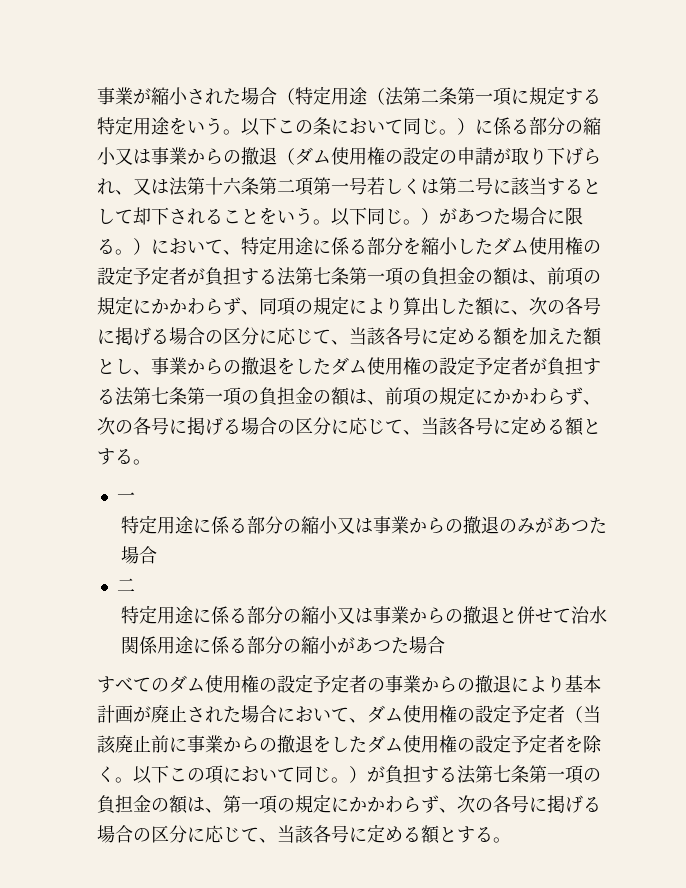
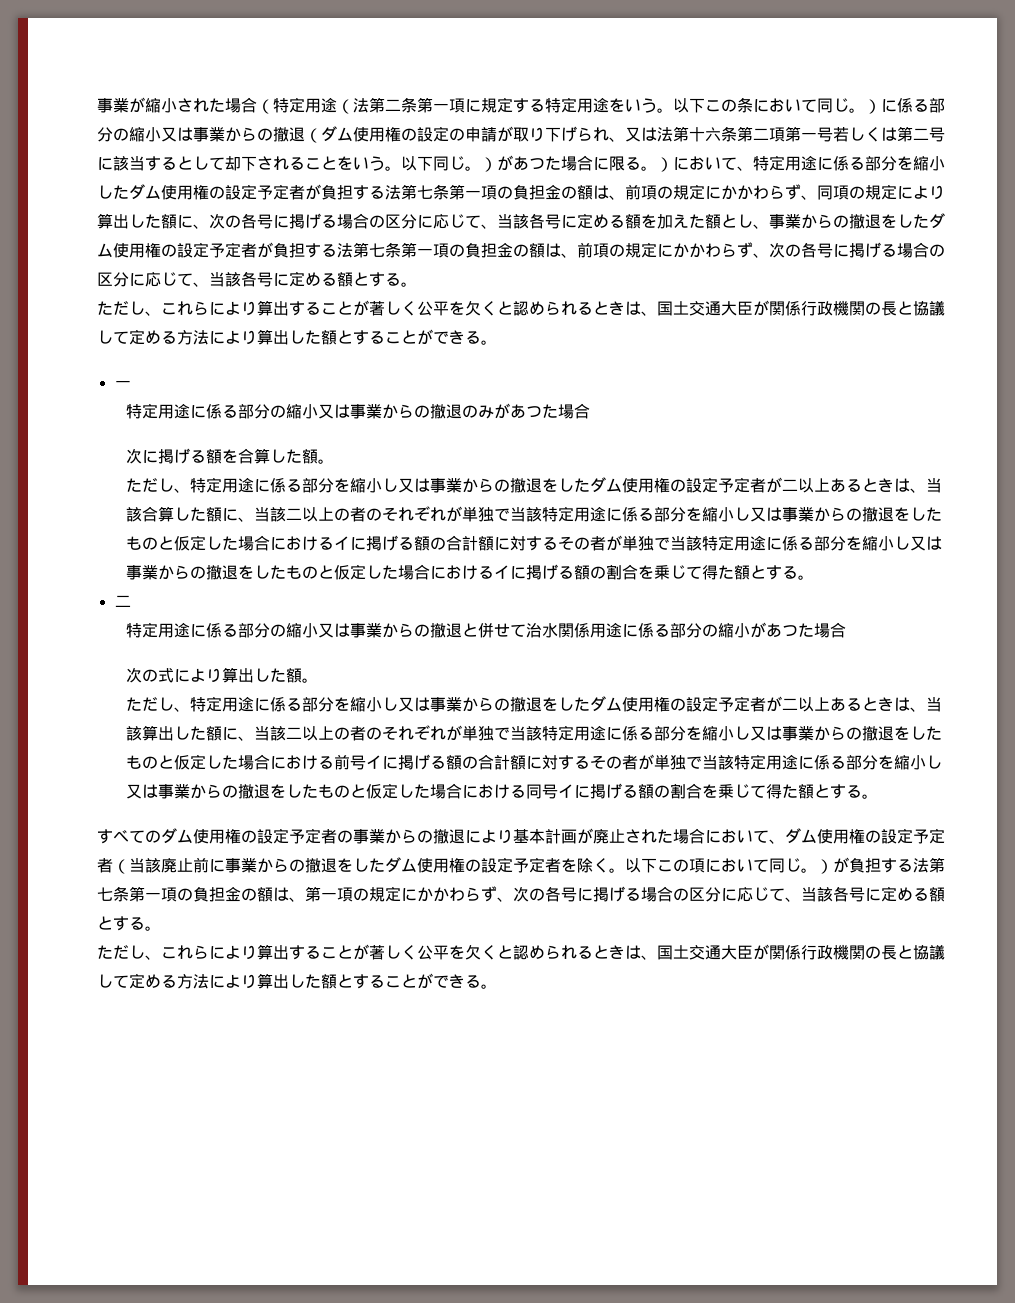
  以下同じ。）があつた場合に限る。）において、特定用途に係る部分を縮小したダム使用権の設定予定者が負担する法第七条第一項の負担金の額は、前項の規定にかかわらず、同項の規定により算出した額に、次の各号に掲げる場合の区分に応じて、当該各号に定める額を加えた額とし、事業からの撤退をしたダム使用権の設定予定者が負担する法第七条第一項の負担金の額は、前項の規定にかかわらず、次の各号に掲げる場合の区分に応じて、当該各号に定める額とする。
+ ただし、これらにより算出することが著しく公平を欠くと認められるときは、国土交通大臣が関係行政機関の長と協議して定める方法により算出した額とすることができる。
+ 次に掲げる額を合算した額。
+ ただし、特定用途に係る部分を縮小し又は事業からの撤退をしたダム使用権の設定予定者が二以上あるときは、当該合算した額に、当該二以上の者のそれぞれが単独で当該特定用途に係る部分を縮小し又は事業からの撤退をしたものと仮定した場合におけるイに掲げる額の合計額に対するその者が単独で当該特定用途に係る部分を縮小し又は事業からの撤退をしたものと仮定した場合におけるイに掲げる額の割合を乗じて得た額とする。
+ 次の式により算出した額。
+ ただし、特定用途に係る部分を縮小し又は事業からの撤退をしたダム使用権の設定予定者が二以上あるときは、当該算出した額に、当該二以上の者のそれぞれが単独で当該特定用途に係る部分を縮小し又は事業からの撤退をしたものと仮定した場合における前号イに掲げる額の合計額に対するその者が単独で当該特定用途に係る部分を縮小し又は事業からの撤退をしたものと仮定した場合における同号イに掲げる額の割合を乗じて得た額とする。
  以下この項において同じ。）が負担する法第七条第一項の負担金の額は、第一項の規定にかかわらず、次の各号に掲げる場合の区分に応じて、当該各号に定める額とする。
+ ただし、これらにより算出することが著しく公平を欠くと認められるときは、国土交通大臣が関係行政機関の長と協議して定める方法により算出した額とすることができる。

